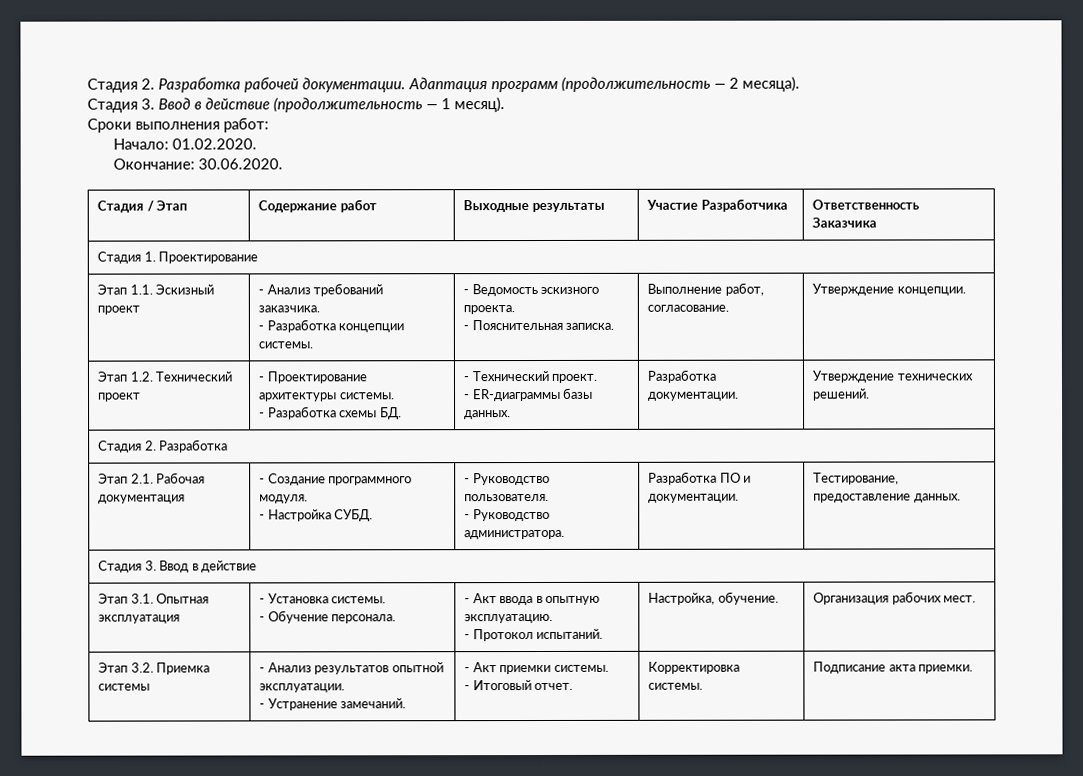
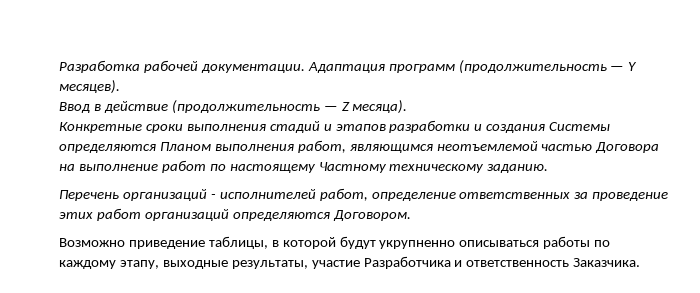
- Стадия 2. Разработка рабочей документации.
+ Разработка рабочей документации.
- Адаптация программ (продолжительность — 2 месяца).
- Стадия 3. Ввод в действие (продолжительность — 1 месяц).
- Сроки выполнения работ:
- Начало: 01.02.2020.
- Окончание: 30.06.2020.
- Стадия / Этап | Содержание работ | Выходные результаты | Участие Разработчика | Ответственность Заказчика
- Стадия 1. Проектирование
- Этап 1.1. Эскизный проект | - Анализ требований заказчика.
- - Разработка концепции системы. | - Ведомость эскизного проекта.
- - Пояснительная записка. | Выполнение работ, согласование. | Утверждение концепции.
- Этап 1.2. Технический проект | - Проектирование архитектуры системы.
- - Разработка схемы БД. | - Технический проект.
- - ER-диаграммы базы данных. | Разработка документации. | Утверждение технических решений.
- Стадия 2. Разработка
- Этап 2.1. Рабочая документация | - Создание программного модуля.
- - Настройка СУБД. | - Руководство пользователя.
- - Руководство администратора. | Разработка ПО и документации. | Тестирование, предоставление данных.
- Стадия 3. Ввод в действие
- Этап 3.1. Опытная эксплуатация | - Установка системы.
- - Обучение персонала. | - Акт ввода в опытную эксплуатацию.
- - Протокол испытаний. | Настройка, обучение. | Организация рабочих мест.
- Этап 3.2. Приемка системы | - Анализ результатов опытной эксплуатации.
- - Устранение замечаний. | - Акт приемки системы.
- - Итоговый отчет. | Корректировка системы. | Подписание акта приемки.
+ Адаптация программ (продолжительность — Y месяцев).
+ Ввод в действие (продолжительность — Z месяца).
+ Конкретные сроки выполнения стадий и этапов разработки и создания Системы определяются Планом выполнения работ, являющимся неотъемлемой частью Договора на выполнение работ по настоящему Частному техническому заданию.
+ Перечень организаций - исполнителей работ, определение ответственных за проведение этих работ организаций определяются Договором.
+ Возможно приведение таблицы, в которой будут укрупненно описываться работы по каждому этапу, выходные результаты, участие Разработчика и ответственность Заказчика.

